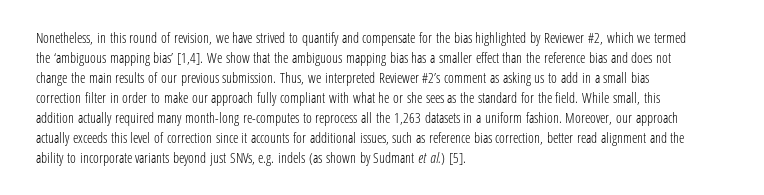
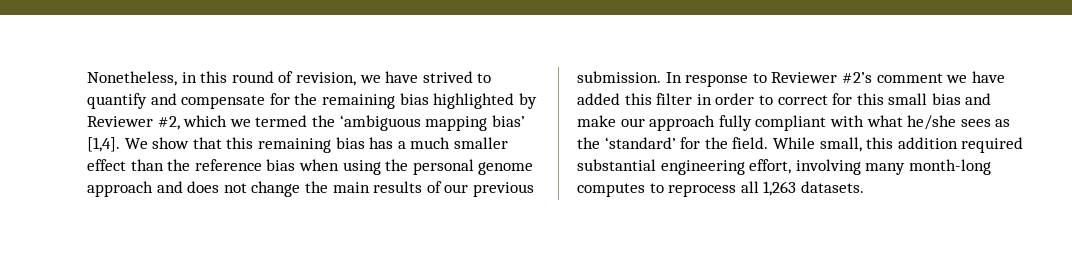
- Nonetheless, in this round of revision, we have strived to quantify and compensate for the bias highlighted by Reviewer #2, which we termed the ‘ambiguous mapping bias’ [1,4].
+ Nonetheless, in this round of revision, we have strived to quantify and compensate for the remaining bias highlighted by Reviewer #2, which we termed the ‘ambiguous mapping bias’ [1,4].
- We show that the ambiguous mapping bias has a smaller effect than the reference bias and does not change the main results of our previous submission.
+ We show that this remaining bias has a much smaller effect than the reference bias when using the personal genome approach and does not change the main results of our previous submission.
- Thus, we interpreted Reviewer #2’s comment as asking us to add in a small bias correction filter in order to make our approach fully compliant with what he or she sees as the standard for the field.
+ In response to Reviewer #2’s comment we have added this filter in order to correct for this small bias and make our approach fully compliant with what he/she sees as the ‘standard’ for the field.
- While small, this addition actually required many month-long re-computes to reprocess all the 1,263 datasets in a uniform fashion. Moreover, our approach actually exceeds this level of correction since it accounts for additional issues, such as reference bias correction, better read alignment and the ability to incorporate variants beyond just SNVs, e.g. indels (as shown by Sudmant et al.) [5].
+ While small, this addition required substantial engineering effort, involving many month-long computes to reprocess all 1,263 datasets.

